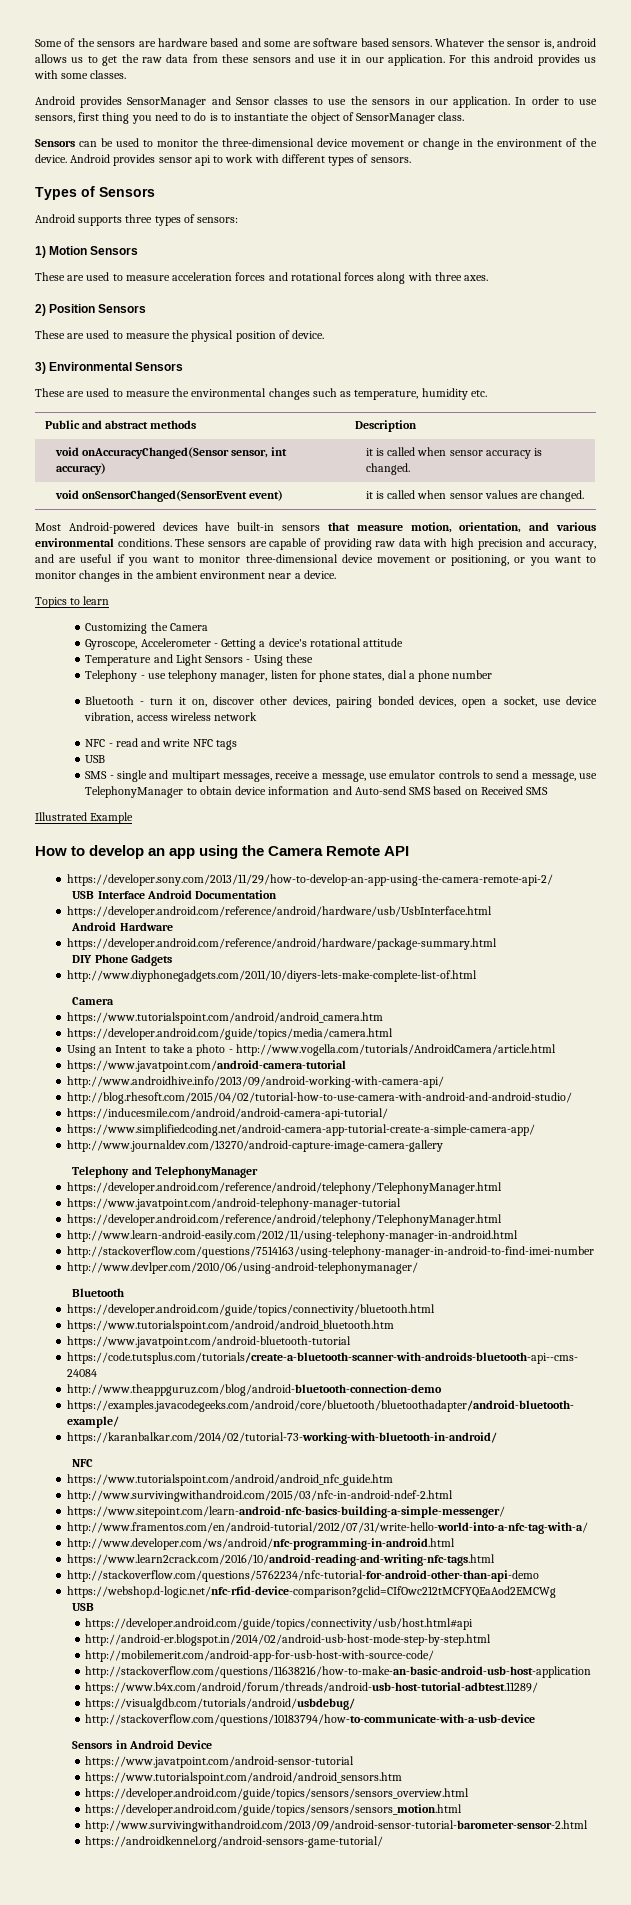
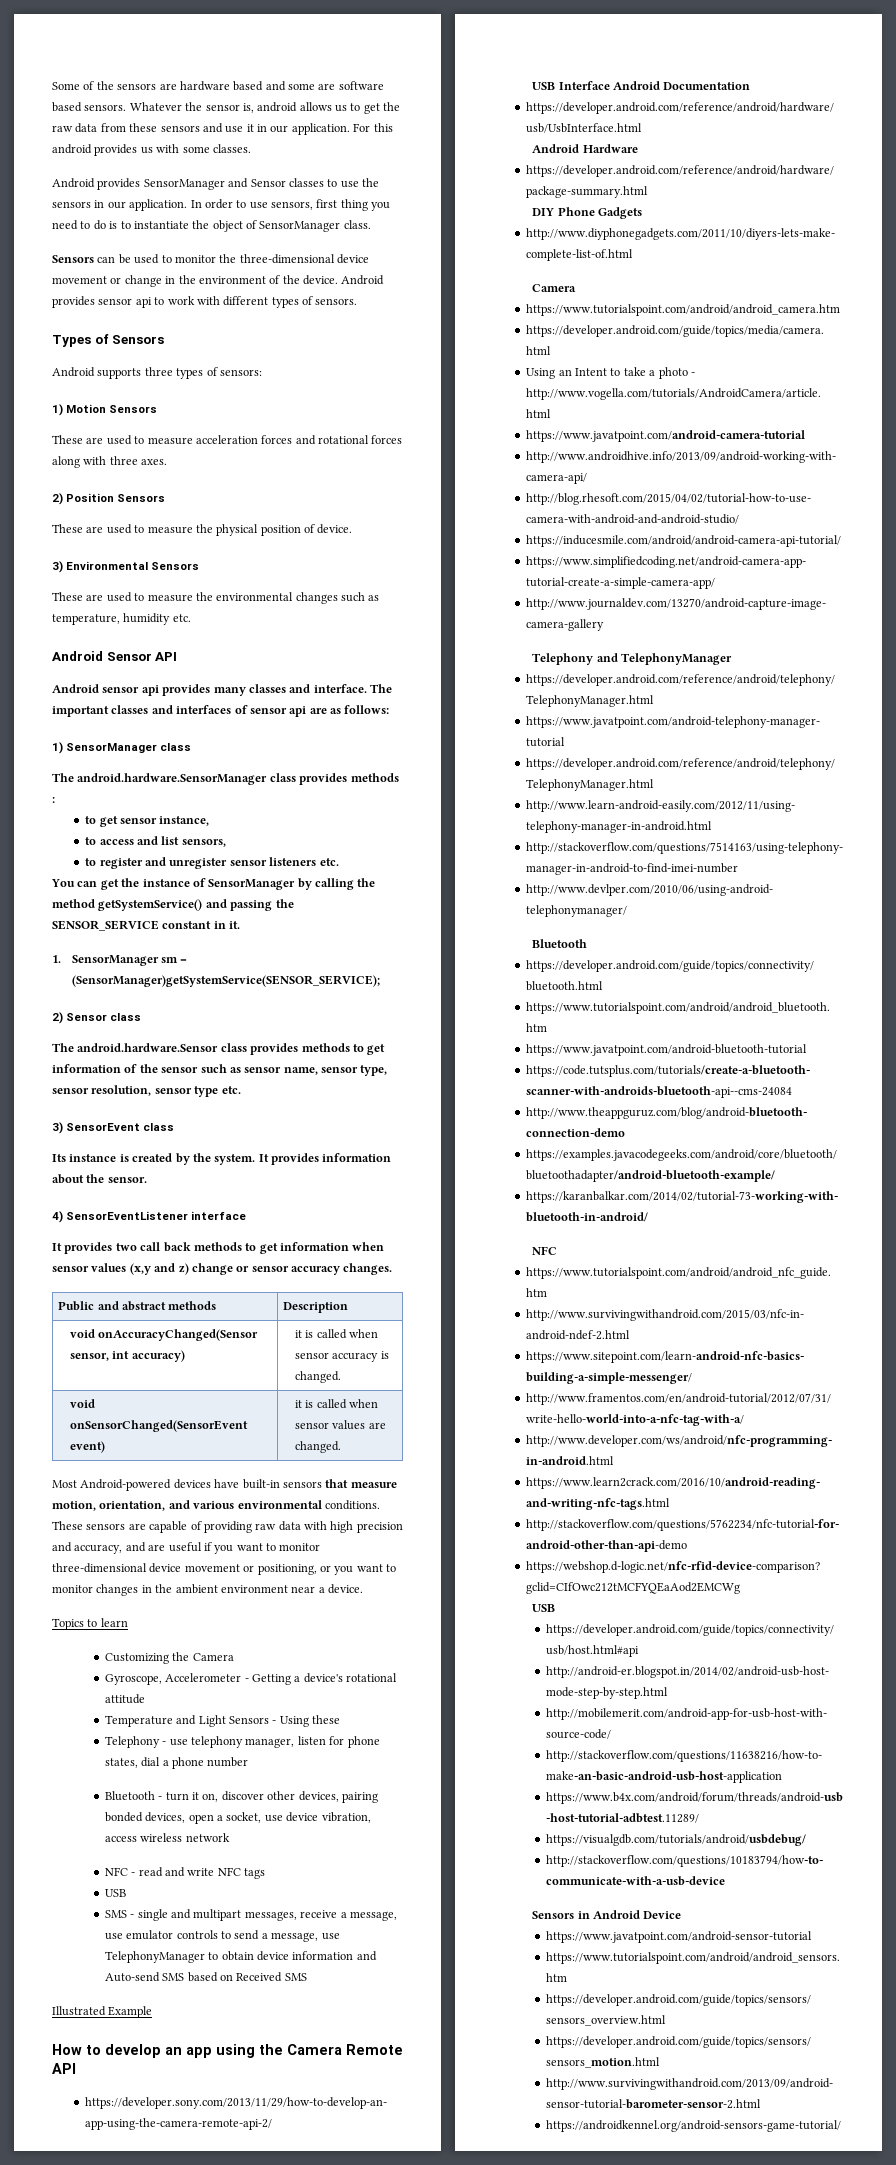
+ Android Sensor API
+ Android sensor api provides many classes and interface. The important classes and interfaces of sensor api are as follows:
+ 1) SensorManager class
+ The android.hardware.SensorManager class provides methods :
+ to get sensor instance,
+ to access and list sensors,
+ to register and unregister sensor listeners etc.
+ You can get the instance of SensorManager by calling the method getSystemService() and passing the SENSOR_SERVICE constant in it.
+ 1. SensorManager sm = (SensorManager)getSystemService(SENSOR_SERVICE);
+ 2) Sensor class
+ The android.hardware.Sensor class provides methods to get information of the sensor such as sensor name, sensor type, sensor resolution, sensor type etc.
+ 3) SensorEvent class
+ Its instance is created by the system. It provides information about the sensor.
+ 4) SensorEventListener interface
+ It provides two call back methods to get information when sensor values (x,y and z) change or sensor accuracy changes.

